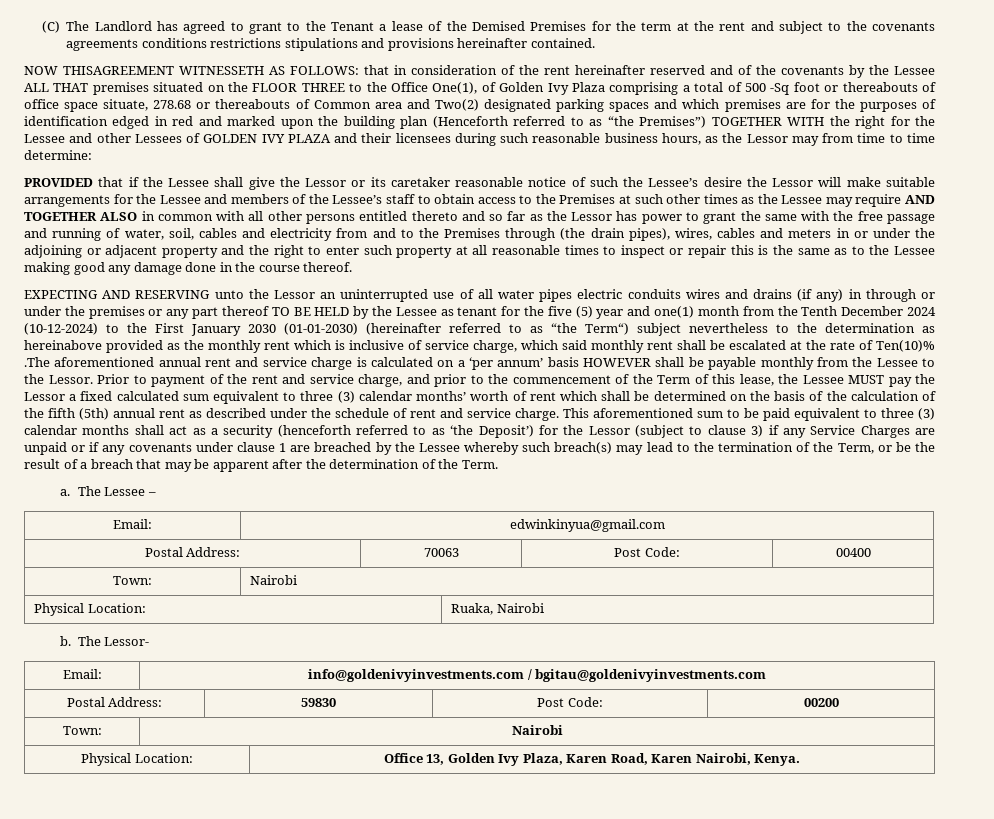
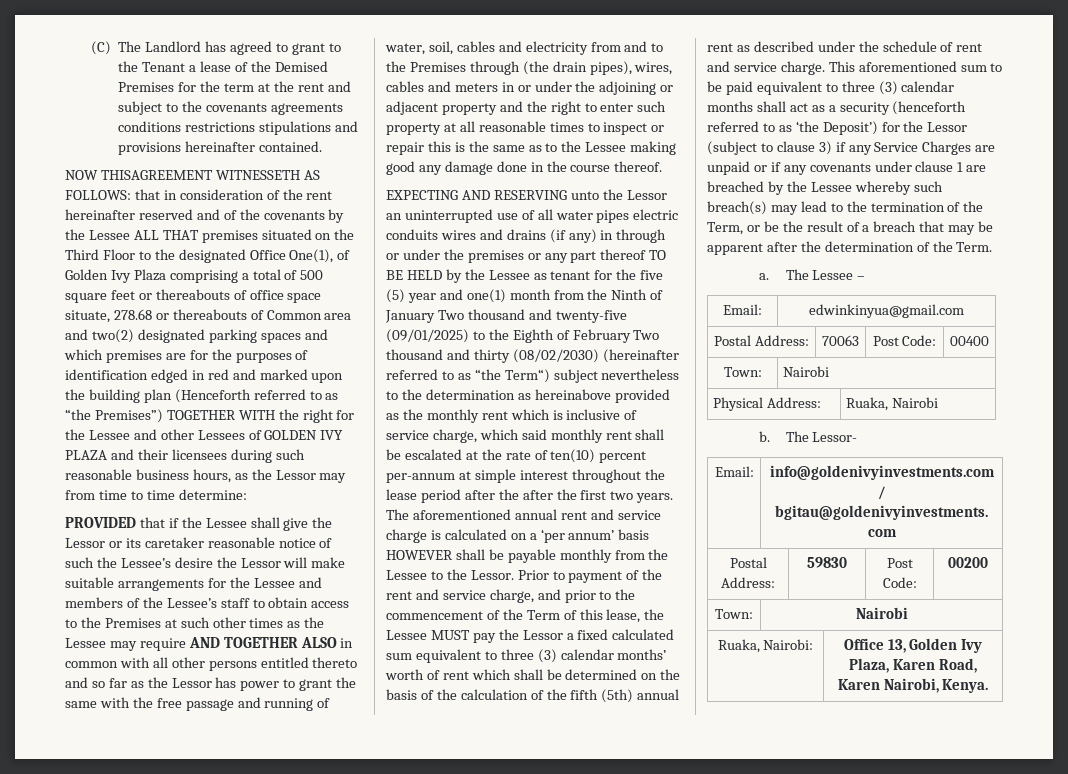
- that in consideration of the rent hereinafter reserved and of the covenants by the Lessee ALL THAT premises situated on the FLOOR THREE to the Office One(1), of Golden Ivy Plaza comprising a total of 500 -Sq foot or thereabouts of office space situate, 278.68 or thereabouts of Common area and Two(2) designated parking spaces and which premises are for the purposes of identification edged in red and marked upon the building plan (Henceforth referred to as “the Premises”) TOGETHER WITH the right for the Lessee and other Lessees of GOLDEN IVY PLAZA and their licensees during such reasonable business hours, as the Lessor may from time to time determine:
+ that in consideration of the rent hereinafter reserved and of the covenants by the Lessee ALL THAT premises situated on the Third Floor to the designated Office One(1), of Golden Ivy Plaza comprising a total of 500 square feet or thereabouts of office space situate, 278.68 or thereabouts of Common area and two(2) designated parking spaces and which premises are for the purposes of identification edged in red and marked upon the building plan (Henceforth referred to as “the Premises”) TOGETHER WITH the right for the Lessee and other Lessees of GOLDEN IVY PLAZA and their licensees during such reasonable business hours, as the Lessor may from time to time determine:
- EXPECTING AND RESERVING unto the Lessor an uninterrupted use of all water pipes electric conduits wires and drains (if any) in through or under the premises or any part thereof TO BE HELD by the Lessee as tenant for the five (5) year and one(1) month from the Tenth December 2024 (10-12-2024) to the First January 2030 (01-01-2030) (hereinafter referred to as “the Term“) subject nevertheless to the determination as hereinabove provided as the monthly rent which is inclusive of service charge, which said monthly rent shall be escalated at the rate of Ten(10)% .The aforementioned annual rent and service charge is calculated on a ‘per annum’ basis HOWEVER shall be payable monthly from the Lessee to the Lessor.
+ EXPECTING AND RESERVING unto the Lessor an uninterrupted use of all water pipes electric conduits wires and drains (if any) in through or under the premises or any part thereof TO BE HELD by the Lessee as tenant for the five (5) year and one(1) month from the Ninth of January Two thousand and twenty-five (09/01/2025) to the Eighth of February Two thousand and thirty (08/02/2030) (hereinafter referred to as “the Term“) subject nevertheless to the determination as hereinabove provided as the monthly rent which is inclusive of service charge, which said monthly rent shall be escalated at the rate of ten(10) percent per-annum at simple interest throughout the lease period after the after the first two years. The aforementioned annual rent and service charge is calculated on a ‘per annum’ basis HOWEVER shall be payable monthly from the Lessee to the Lessor.
- Physical Location: | Ruaka, Nairobi
+ Physical Address: | Ruaka, Nairobi
- Physical Location: | Office 13, Golden Ivy Plaza, Karen Road, Karen Nairobi, Kenya.
+ Ruaka, Nairobi: | Office 13, Golden Ivy Plaza, Karen Road, Karen Nairobi, Kenya.

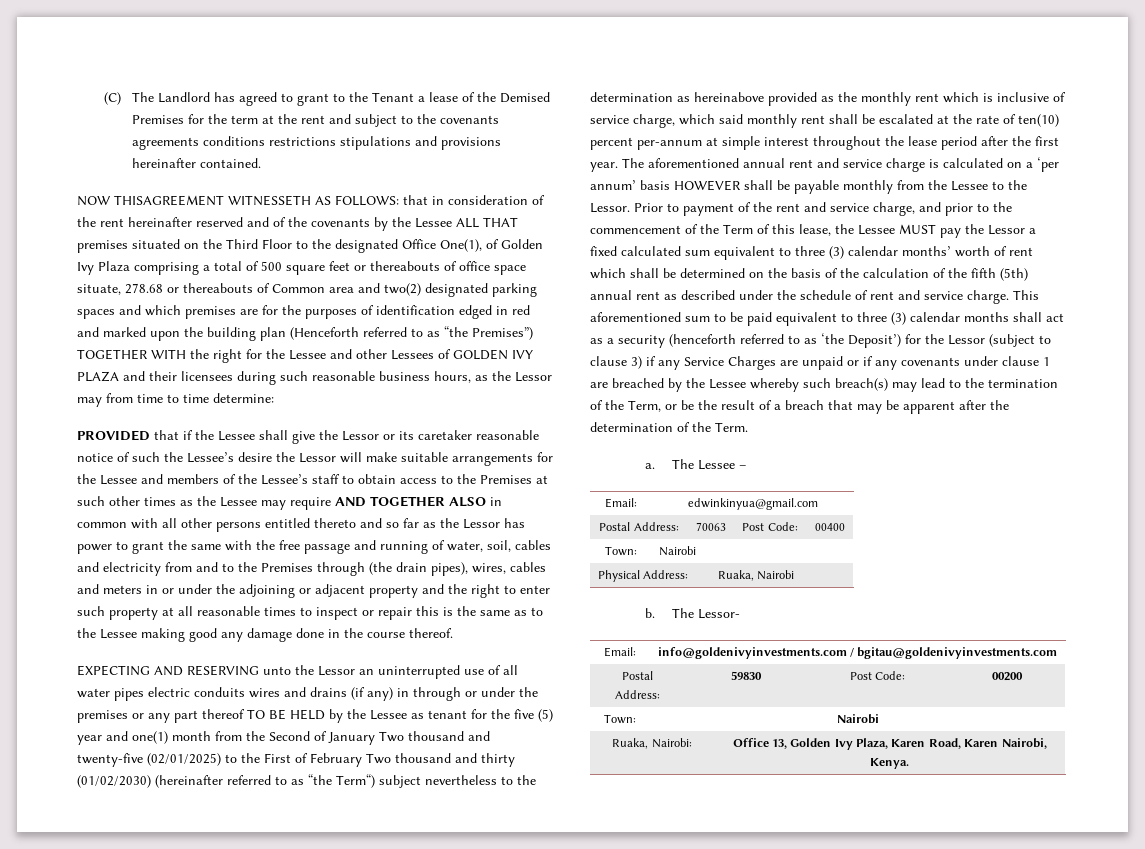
- EXPECTING AND RESERVING unto the Lessor an uninterrupted use of all water pipes electric conduits wires and drains (if any) in through or under the premises or any part thereof TO BE HELD by the Lessee as tenant for the five (5) year and one(1) month from the Ninth of January Two thousand and twenty-five (09/01/2025) to the Eighth of February Two thousand and thirty (08/02/2030) (hereinafter referred to as “the Term“) subject nevertheless to the determination as hereinabove provided as the monthly rent which is inclusive of service charge, which said monthly rent shall be escalated at the rate of ten(10) percent per-annum at simple interest throughout the lease period after the after the first two years.
+ EXPECTING AND RESERVING unto the Lessor an uninterrupted use of all water pipes electric conduits wires and drains (if any) in through or under the premises or any part thereof TO BE HELD by the Lessee as tenant for the five (5) year and one(1) month from the Second of January Two thousand and twenty-five (02/01/2025) to the First of February Two thousand and thirty (01/02/2030) (hereinafter referred to as “the Term“) subject nevertheless to the determination as hereinabove provided as the monthly rent which is inclusive of service charge, which said monthly rent shall be escalated at the rate of ten(10) percent per-annum at simple interest throughout the lease period after the first year.

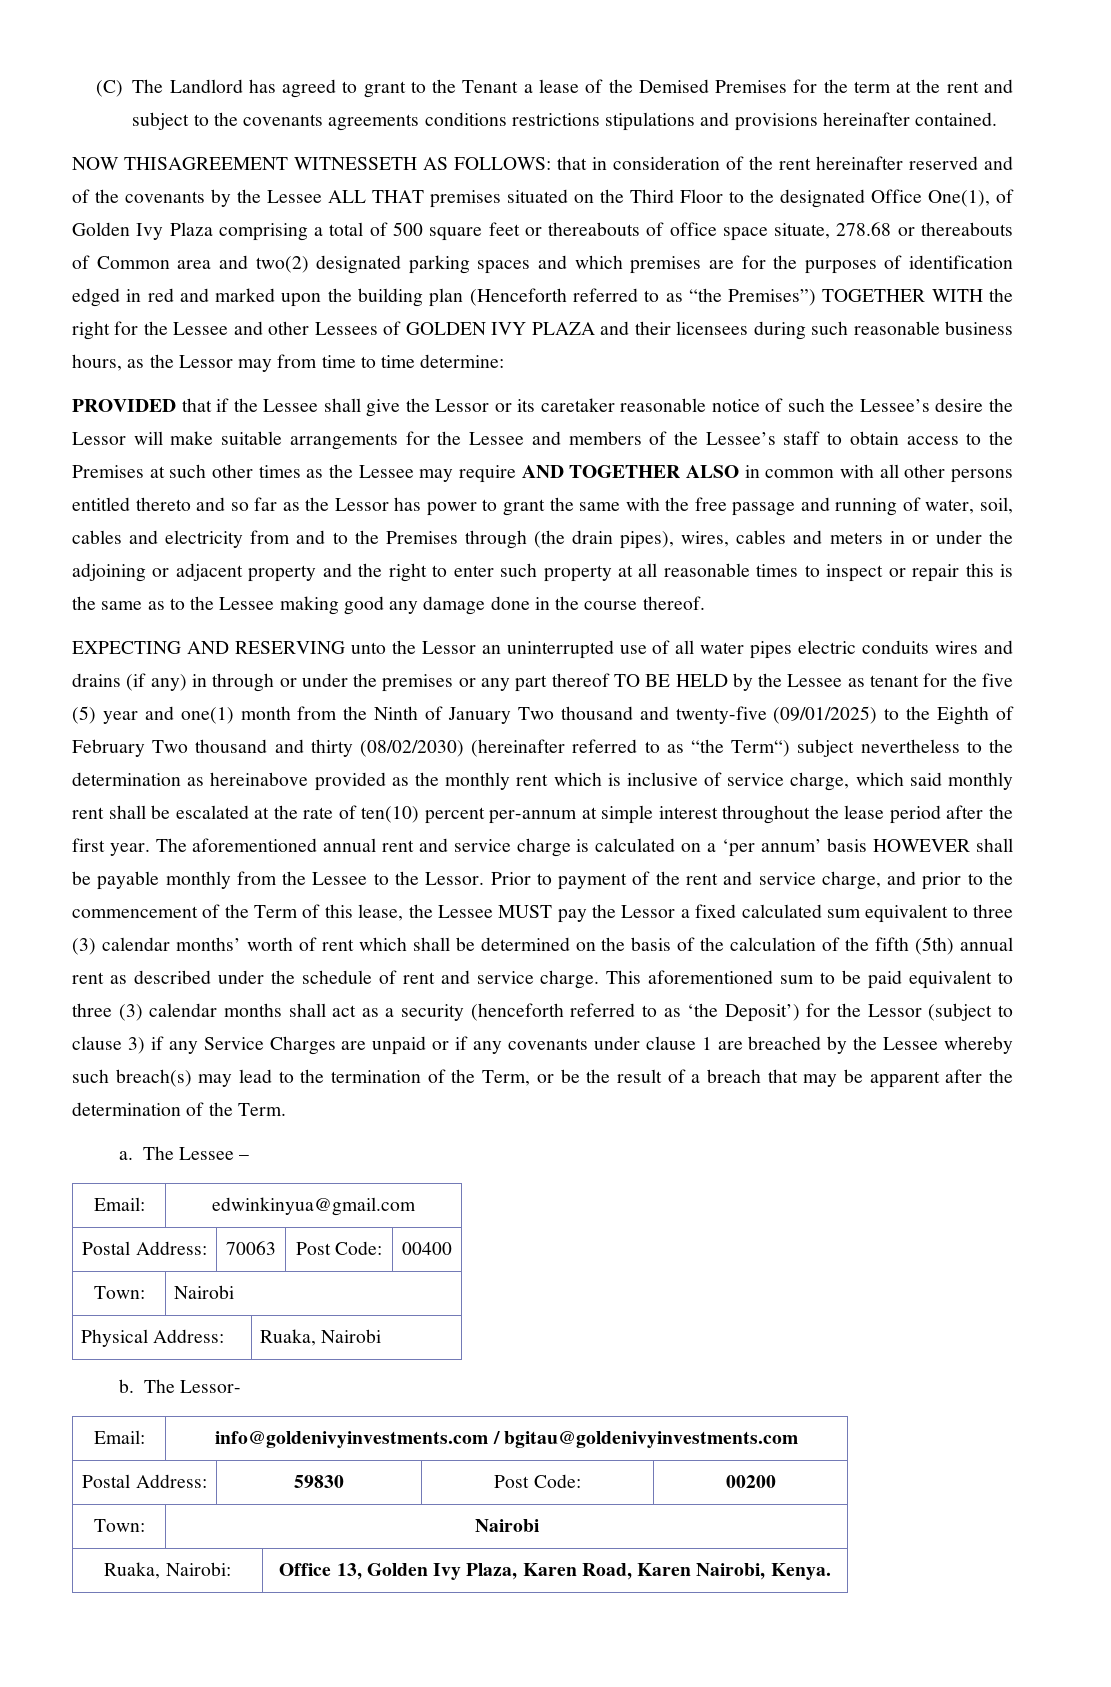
- EXPECTING AND RESERVING unto the Lessor an uninterrupted use of all water pipes electric conduits wires and drains (if any) in through or under the premises or any part thereof TO BE HELD by the Lessee as tenant for the five (5) year and one(1) month from the Second of January Two thousand and twenty-five (02/01/2025) to the First of February Two thousand and thirty (01/02/2030) (hereinafter referred to as “the Term“) subject nevertheless to the determination as hereinabove provided as the monthly rent which is inclusive of service charge, which said monthly rent shall be escalated at the rate of ten(10) percent per-annum at simple interest throughout the lease period after the first year.
+ EXPECTING AND RESERVING unto the Lessor an uninterrupted use of all water pipes electric conduits wires and drains (if any) in through or under the premises or any part thereof TO BE HELD by the Lessee as tenant for the five (5) year and one(1) month from the Ninth of January Two thousand and twenty-five (09/01/2025) to the Eighth of February Two thousand and thirty (08/02/2030) (hereinafter referred to as “the Term“) subject nevertheless to the determination as hereinabove provided as the monthly rent which is inclusive of service charge, which said monthly rent shall be escalated at the rate of ten(10) percent per-annum at simple interest throughout the lease period after the first year.

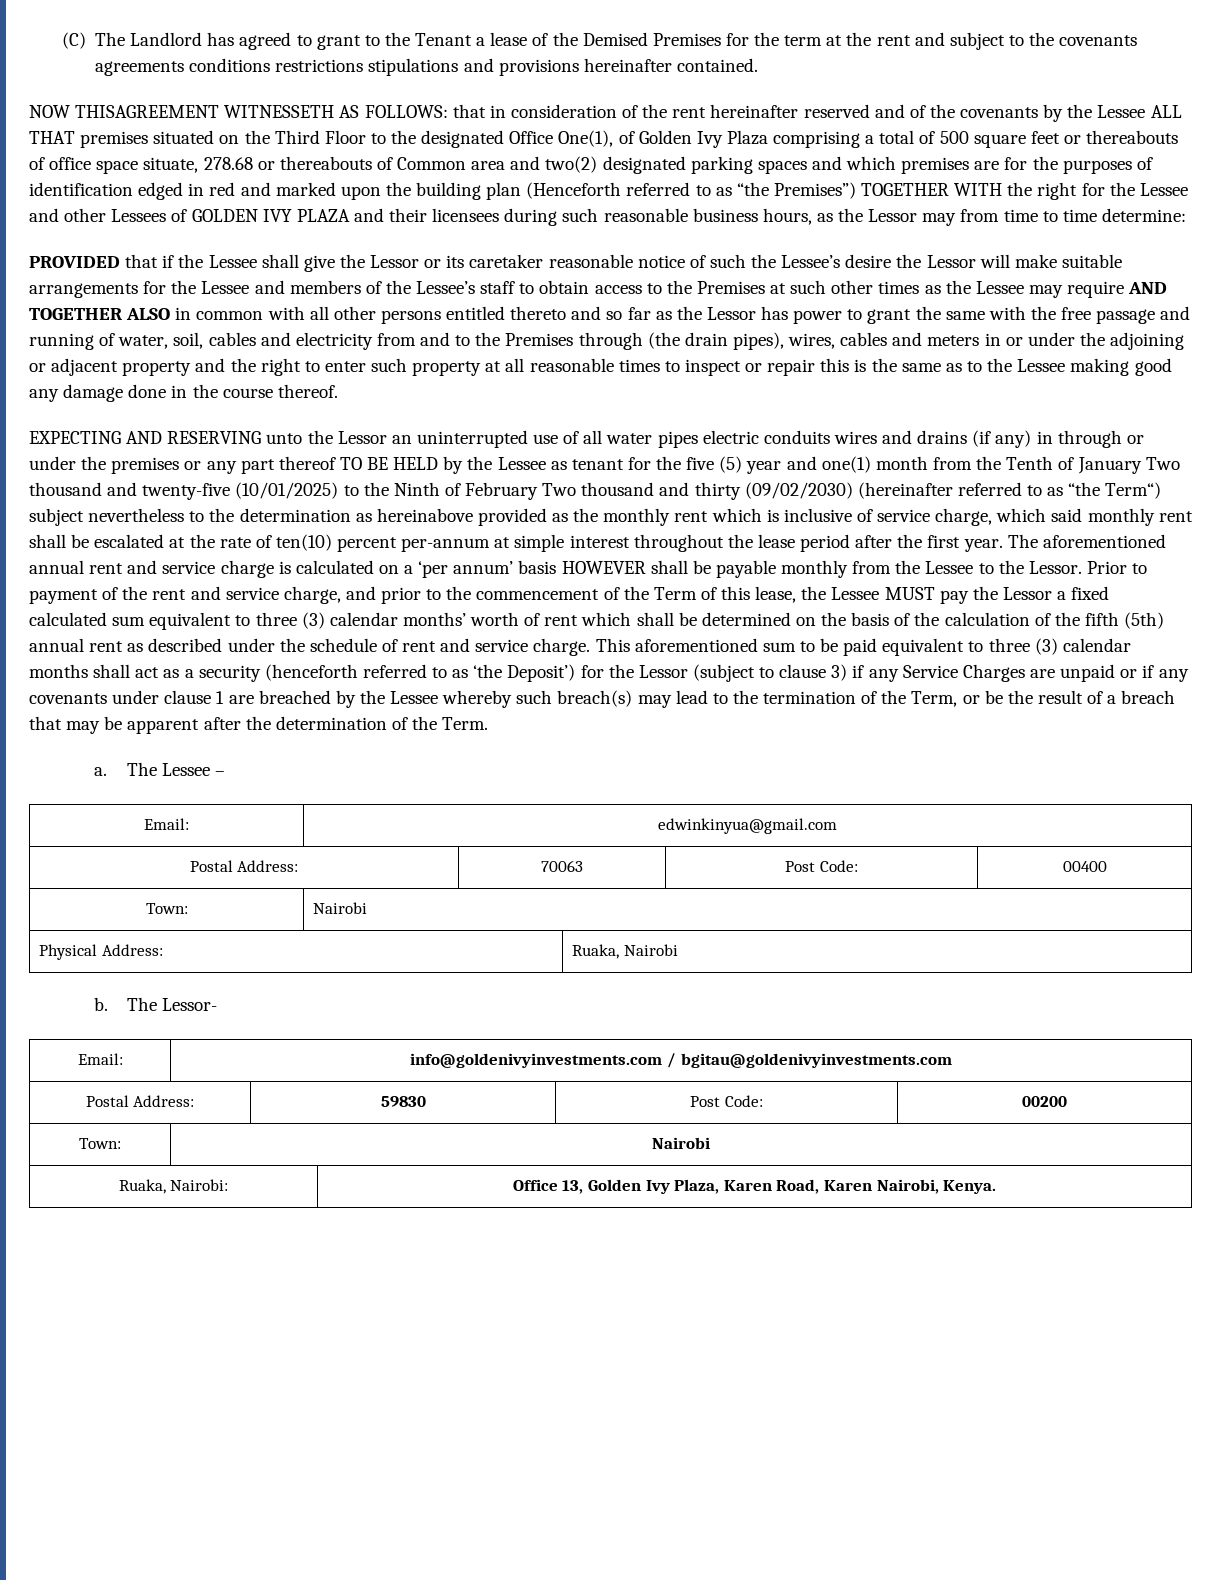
- EXPECTING AND RESERVING unto the Lessor an uninterrupted use of all water pipes electric conduits wires and drains (if any) in through or under the premises or any part thereof TO BE HELD by the Lessee as tenant for the five (5) year and one(1) month from the Ninth of January Two thousand and twenty-five (09/01/2025) to the Eighth of February Two thousand and thirty (08/02/2030) (hereinafter referred to as “the Term“) subject nevertheless to the determination as hereinabove provided as the monthly rent which is inclusive of service charge, which said monthly rent shall be escalated at the rate of ten(10) percent per-annum at simple interest throughout the lease period after the first year.
+ EXPECTING AND RESERVING unto the Lessor an uninterrupted use of all water pipes electric conduits wires and drains (if any) in through or under the premises or any part thereof TO BE HELD by the Lessee as tenant for the five (5) year and one(1) month from the Tenth of January Two thousand and twenty-five (10/01/2025) to the Ninth of February Two thousand and thirty (09/02/2030) (hereinafter referred to as “the Term“) subject nevertheless to the determination as hereinabove provided as the monthly rent which is inclusive of service charge, which said monthly rent shall be escalated at the rate of ten(10) percent per-annum at simple interest throughout the lease period after the first year.

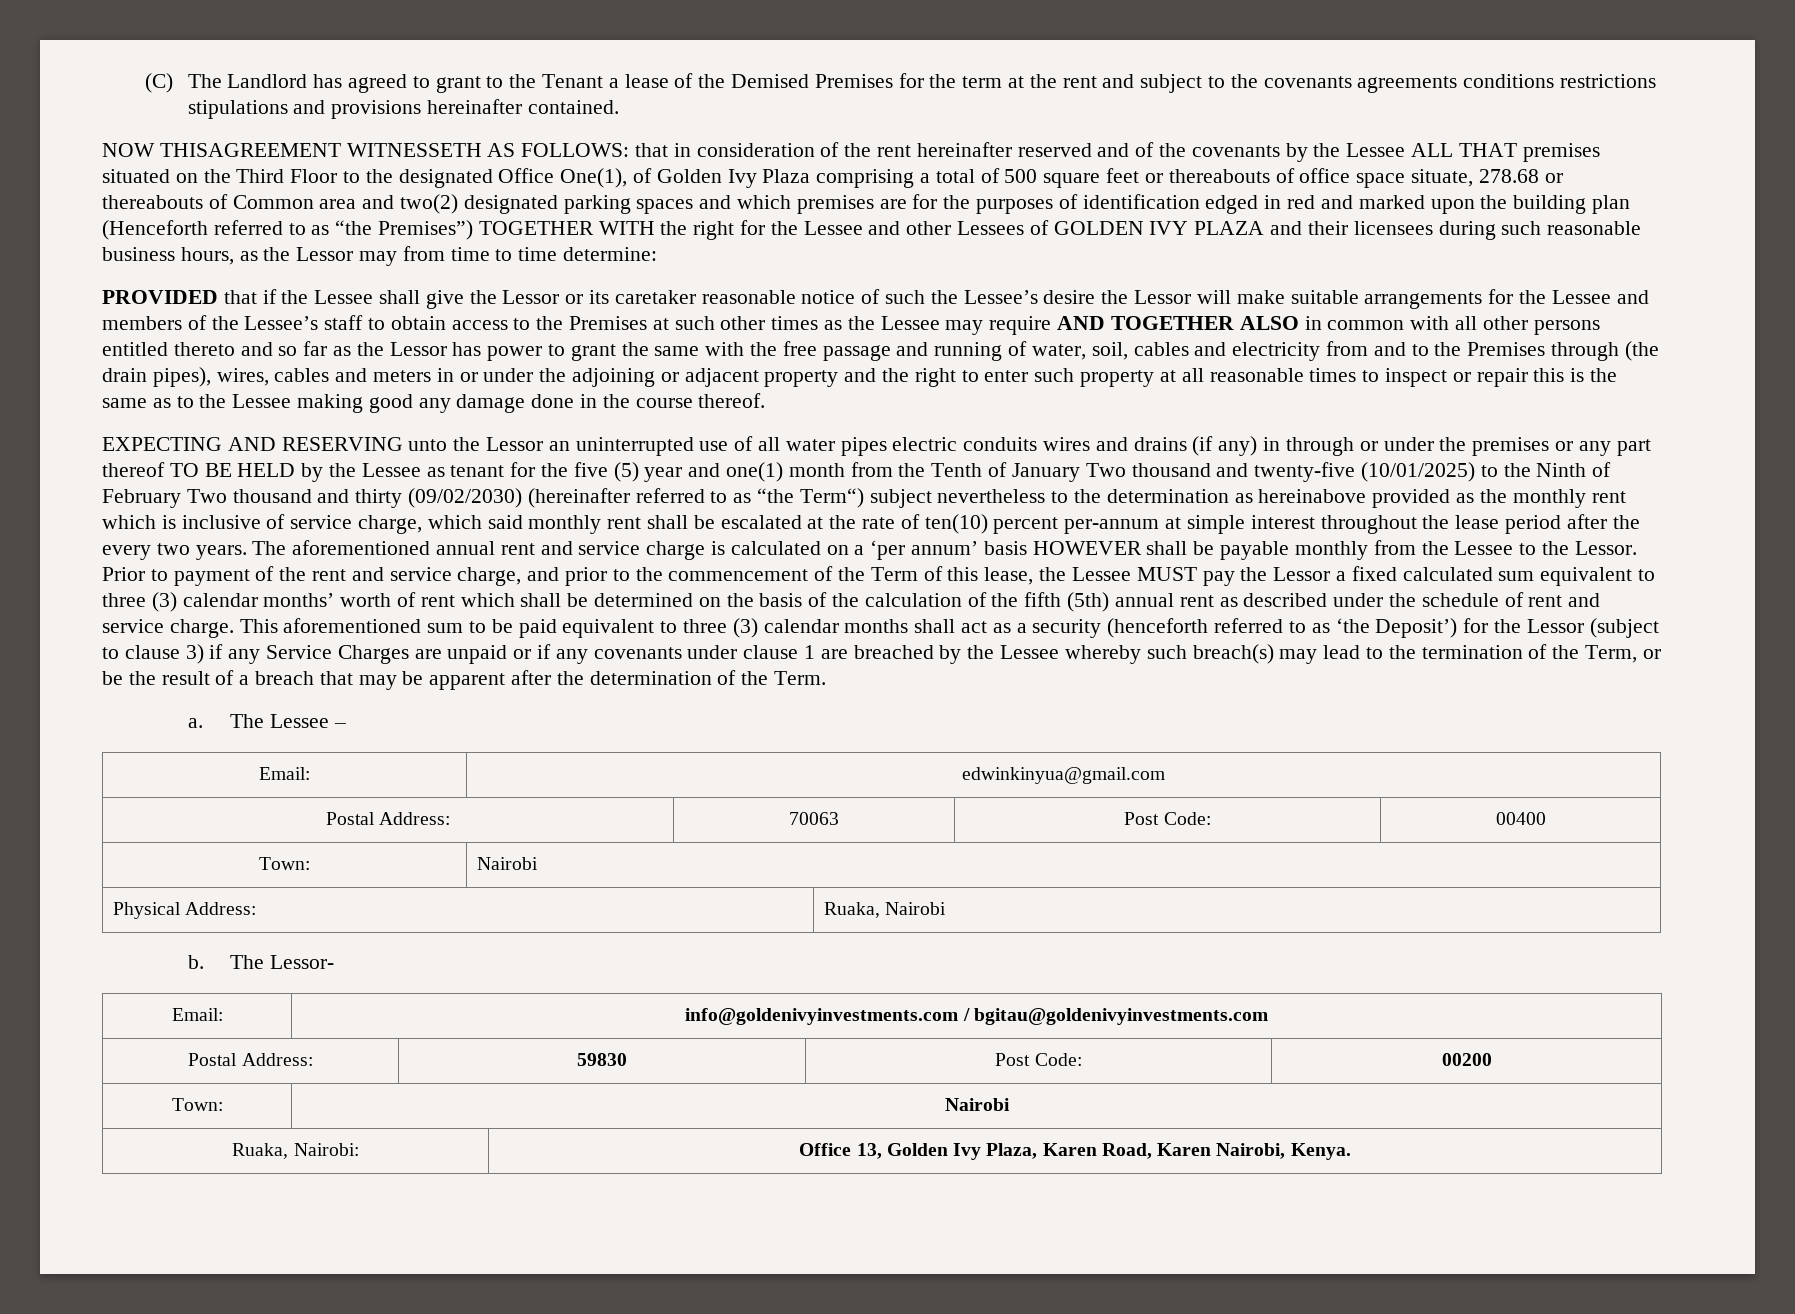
- EXPECTING AND RESERVING unto the Lessor an uninterrupted use of all water pipes electric conduits wires and drains (if any) in through or under the premises or any part thereof TO BE HELD by the Lessee as tenant for the five (5) year and one(1) month from the Tenth of January Two thousand and twenty-five (10/01/2025) to the Ninth of February Two thousand and thirty (09/02/2030) (hereinafter referred to as “the Term“) subject nevertheless to the determination as hereinabove provided as the monthly rent which is inclusive of service charge, which said monthly rent shall be escalated at the rate of ten(10) percent per-annum at simple interest throughout the lease period after the first year.
+ EXPECTING AND RESERVING unto the Lessor an uninterrupted use of all water pipes electric conduits wires and drains (if any) in through or under the premises or any part thereof TO BE HELD by the Lessee as tenant for the five (5) year and one(1) month from the Tenth of January Two thousand and twenty-five (10/01/2025) to the Ninth of February Two thousand and thirty (09/02/2030) (hereinafter referred to as “the Term“) subject nevertheless to the determination as hereinabove provided as the monthly rent which is inclusive of service charge, which said monthly rent shall be escalated at the rate of ten(10) percent per-annum at simple interest throughout the lease period after the every two years.

